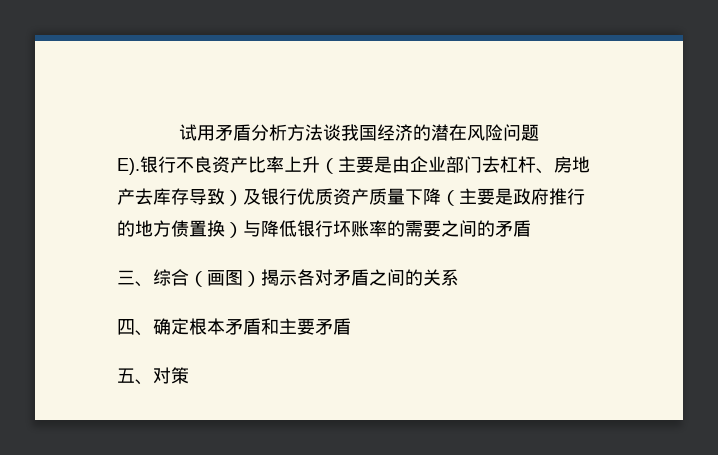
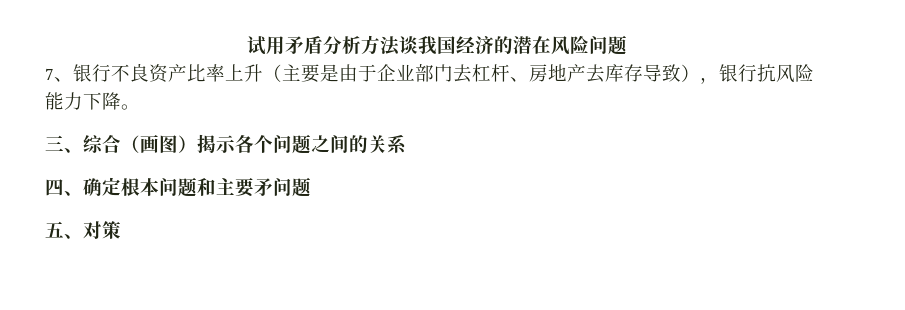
- E).银行不良资产比率上升（主要是由企业部门去杠杆、房地产去库存导致）及银行优质资产质量下降（主要是政府推行的地方债置换）与降低银行坏账率的需要之间的矛盾
+ 7、银行不良资产比率上升（主要是由于企业部门去杠杆、房地产去库存导致），银行抗风险能力下降。
- 三、综合（画图）揭示各对矛盾之间的关系
+ 三、综合（画图）揭示各个问题之间的关系
- 四、确定根本矛盾和主要矛盾
+ 四、确定根本问题和主要矛问题

